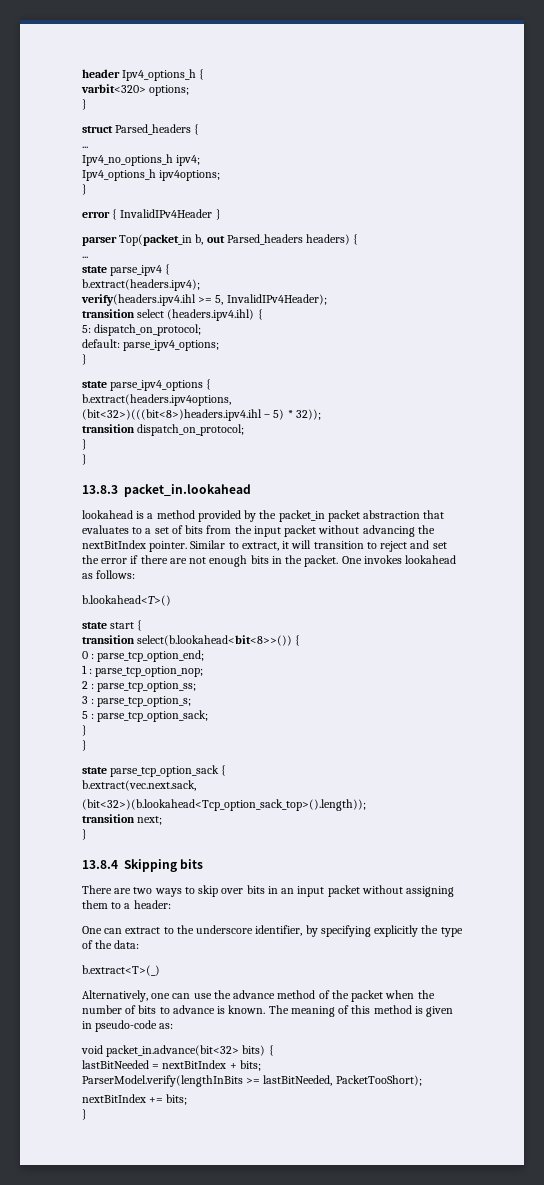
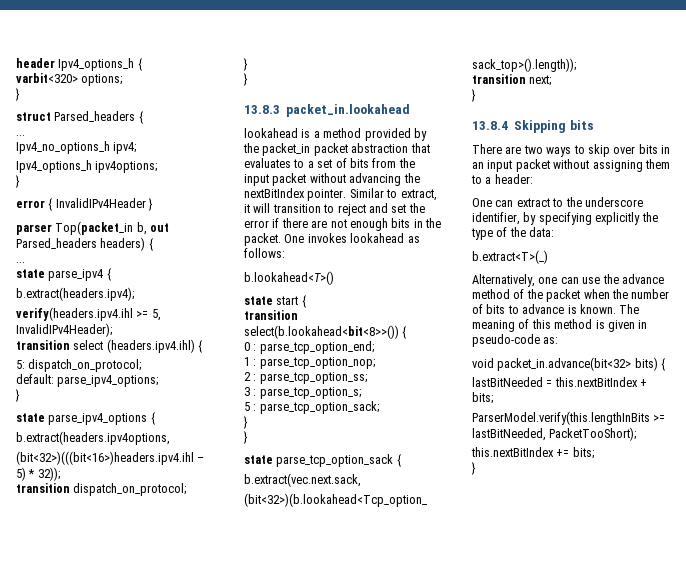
- (bit<32>)(((bit<8>)headers.ipv4.ihl – 5) * 32));
+ (bit<32>)(((bit<16>)headers.ipv4.ihl – 5) * 32));
- lastBitNeeded = nextBitIndex + bits;
+ lastBitNeeded = this.nextBitIndex + bits;
- ParserModel.verify(lengthInBits >= lastBitNeeded, PacketTooShort);
+ ParserModel.verify(this.lengthInBits >= lastBitNeeded, PacketTooShort);
- nextBitIndex += bits;
+ this.nextBitIndex += bits;

